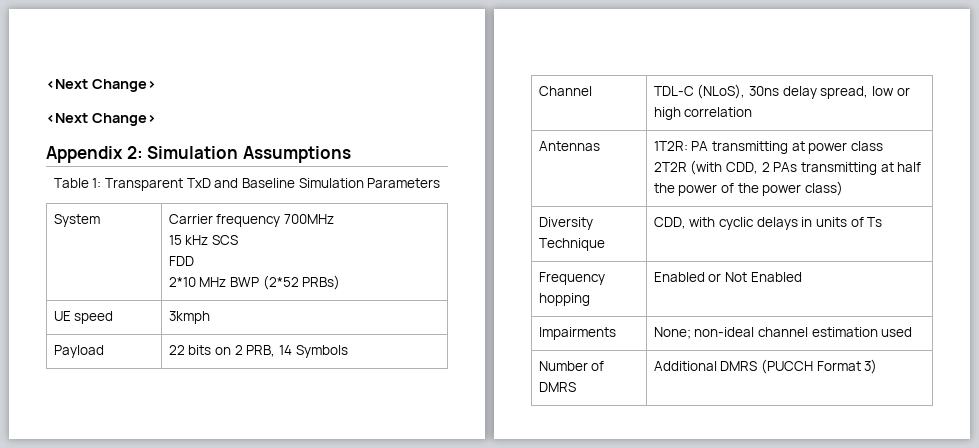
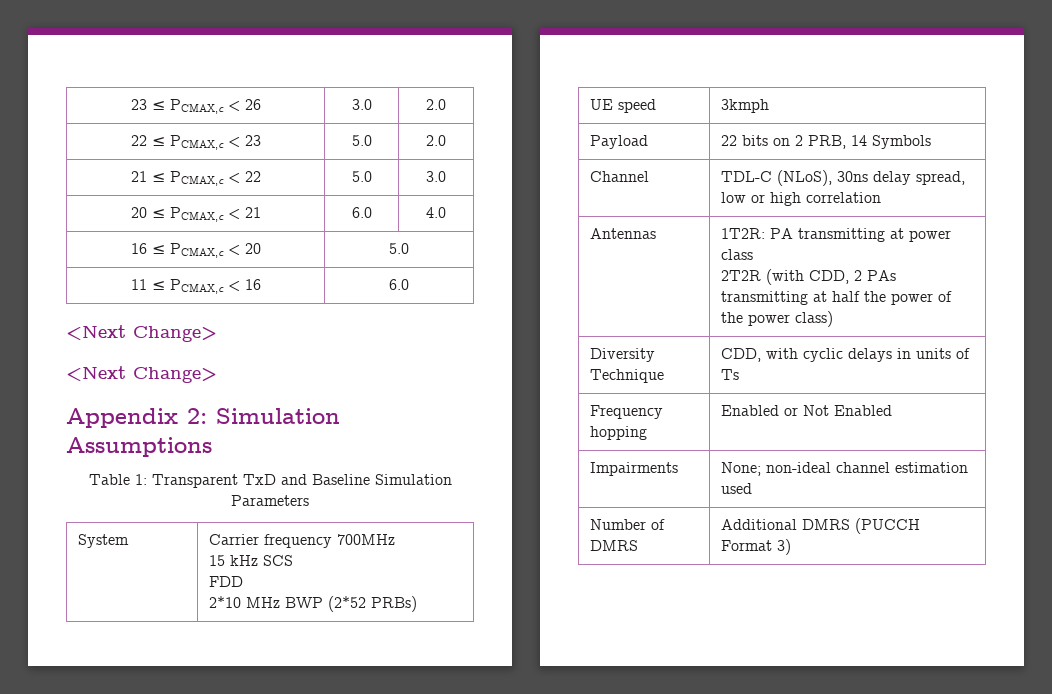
+ 23 ≤ PCMAX,c < 26 | 3.0 | 2.0
+ 22 ≤ PCMAX,c < 23 | 5.0 | 2.0
+ 21 ≤ PCMAX,c < 22 | 5.0 | 3.0
+ 20 ≤ PCMAX,c < 21 | 6.0 | 4.0
+ 16 ≤ PCMAX,c < 20 | 5.0
+ 11 ≤ PCMAX,c < 16 | 6.0

